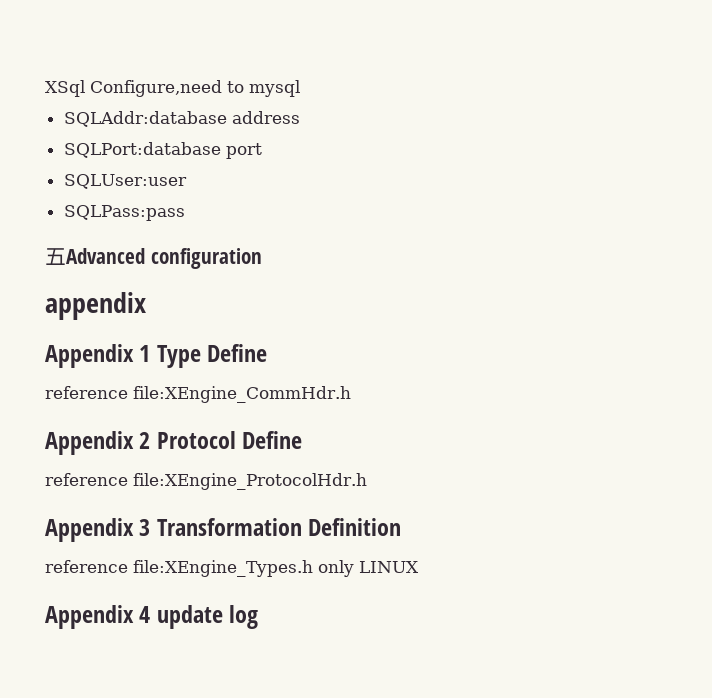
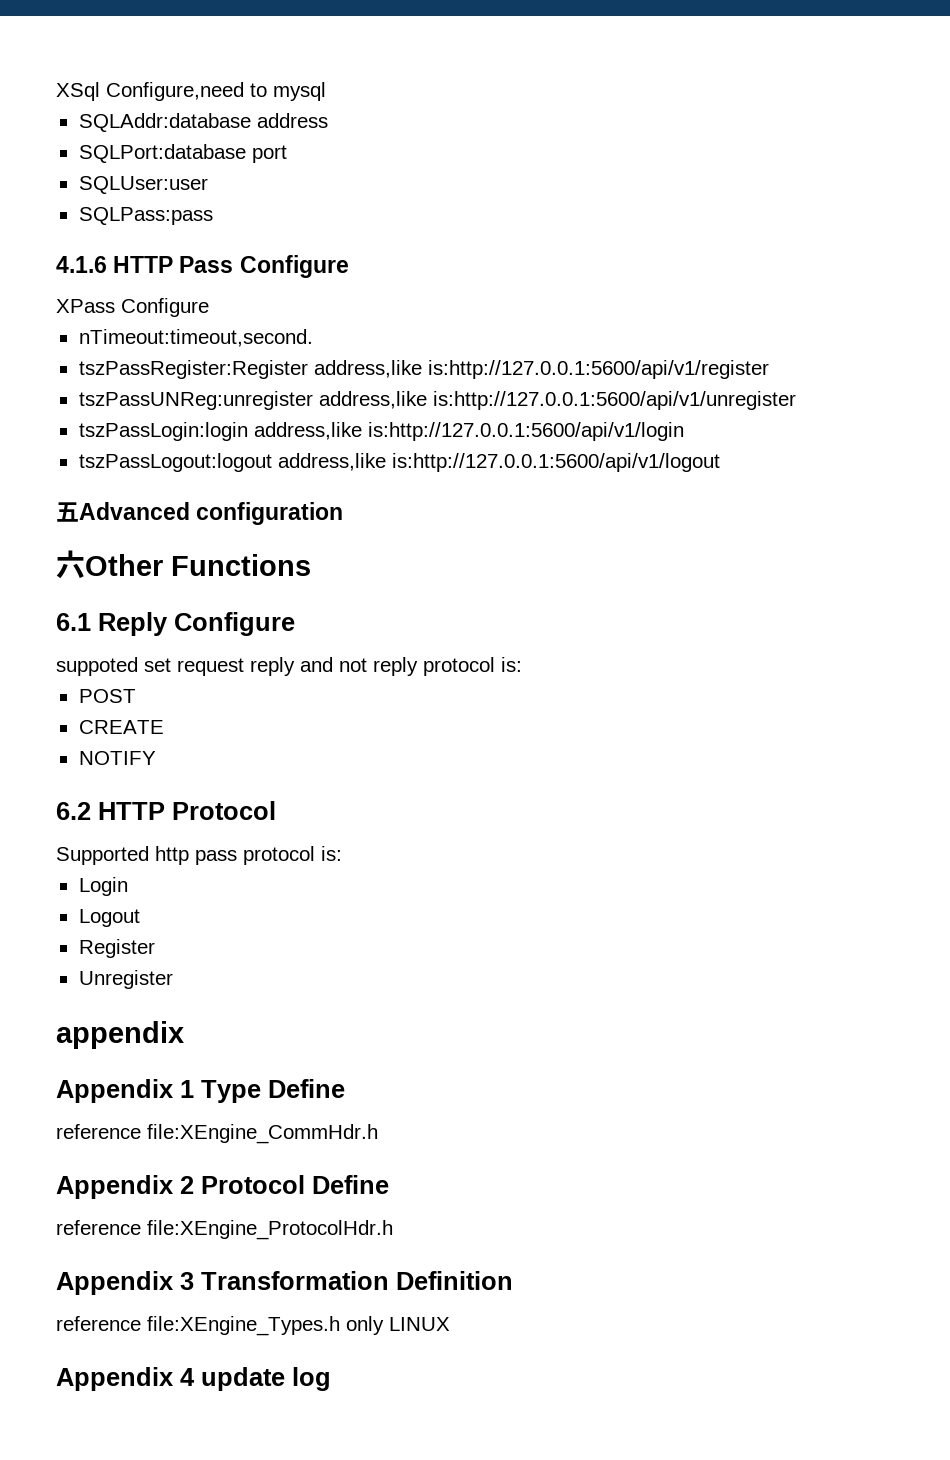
+ 4.1.6 HTTP Pass Configure
+ XPass Configure
+ nTimeout:timeout,second.
+ tszPassRegister:Register address,like is:http://127.0.0.1:5600/api/v1/register
+ tszPassUNReg:unregister address,like is:http://127.0.0.1:5600/api/v1/unregister
+ tszPassLogin:login address,like is:http://127.0.0.1:5600/api/v1/login
+ tszPassLogout:logout address,like is:http://127.0.0.1:5600/api/v1/logout
  五Advanced configuration
+ 六Other Functions
+ 6.1 Reply Configure
+ suppoted set request reply and not reply protocol is:
+ POST
+ CREATE
+ NOTIFY
+ 6.2 HTTP Protocol
+ Supported http pass protocol is:
+ Login
+ Logout
+ Register
+ Unregister

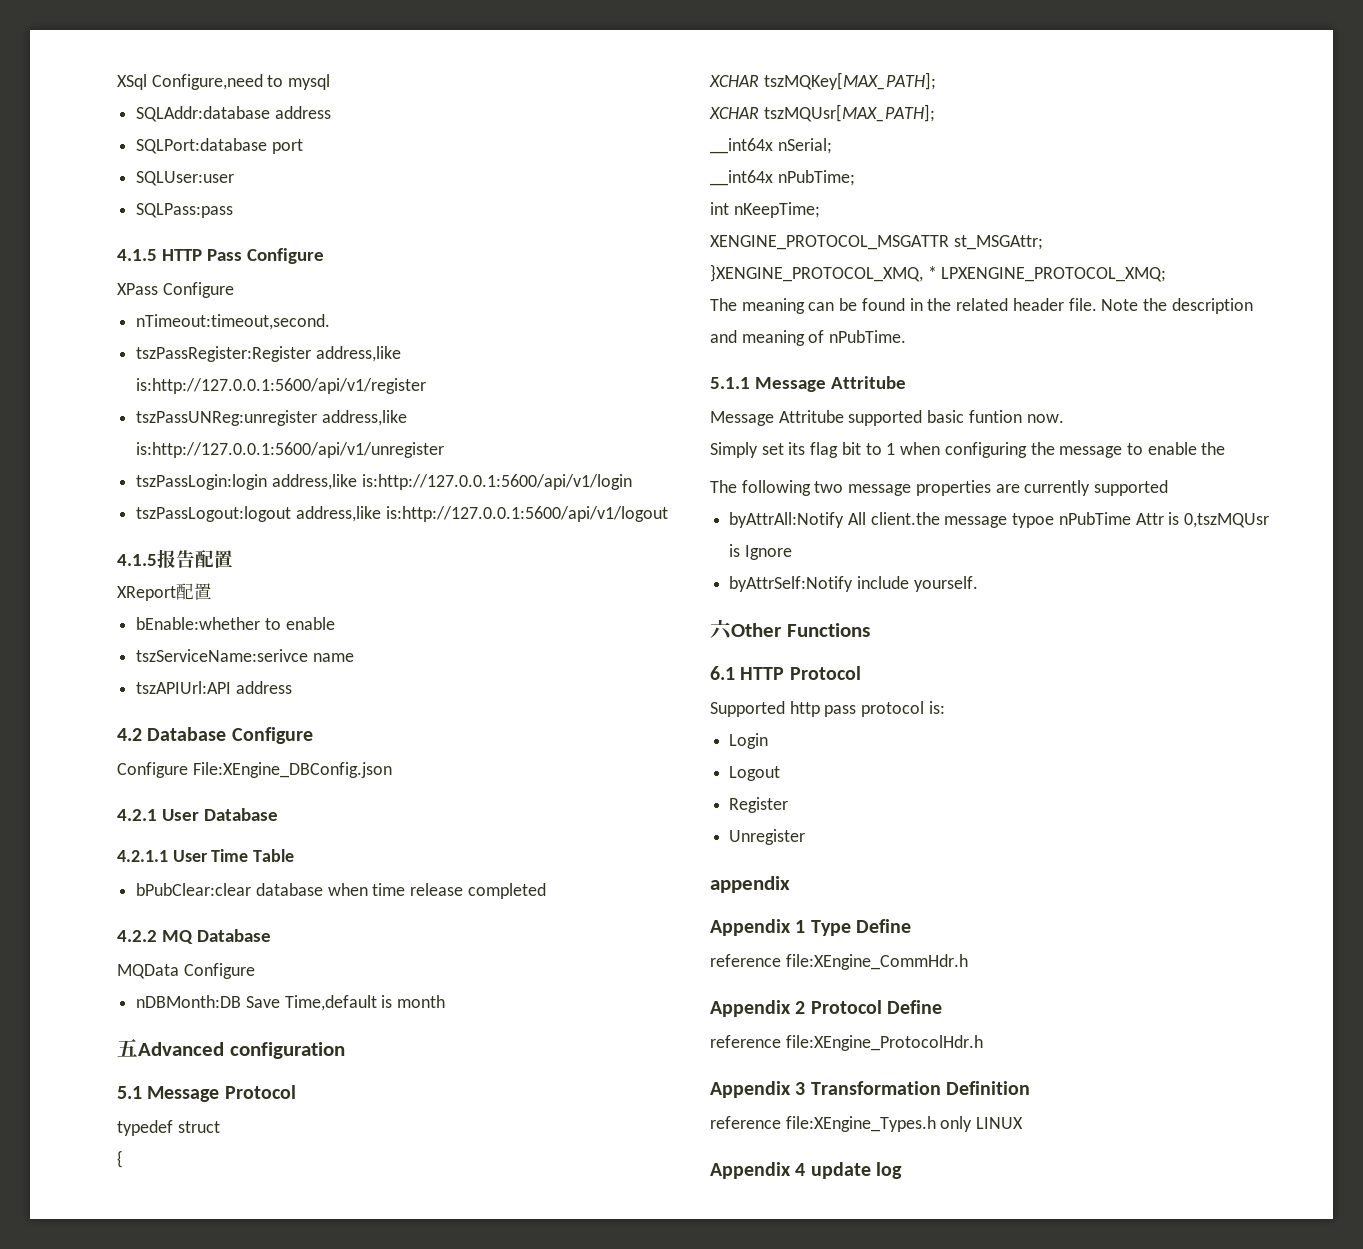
- 4.1.6 HTTP Pass Configure
+ 4.1.5 HTTP Pass Configure
+ 4.1.5报告配置
+ XReport配置
+ bEnable:whether to enable
+ tszServiceName:serivce name
+ tszAPIUrl:API address
+ 4.2 Database Configure
+ Configure File:XEngine_DBConfig.json
+ 4.2.1 User Database
+ 4.2.1.1 User Time Table
+ bPubClear:clear database when time release completed
+ 4.2.2 MQ Database
+ MQData Configure
+ nDBMonth:DB Save Time,default is month
  五Advanced configuration
+ 5.1 Message Protocol
+ typedef struct
+ {
+ XCHAR tszMQKey[MAX_PATH];
+ XCHAR tszMQUsr[MAX_PATH];
+ __int64x nSerial;
+ __int64x nPubTime;
+ int nKeepTime;
+ XENGINE_PROTOCOL_MSGATTR st_MSGAttr;
+ }XENGINE_PROTOCOL_XMQ, * LPXENGINE_PROTOCOL_XMQ;
+ The meaning can be found in the related header file. Note the description and meaning of nPubTime.
+ 5.1.1 Message Attritube
+ Message Attritube supported basic funtion now.
+ Simply set its flag bit to 1 when configuring the message to enable the
+ The following two message properties are currently supported
+ byAttrAll:Notify All client.the message typoe nPubTime Attr is 0,tszMQUsr is Ignore
+ byAttrSelf:Notify include yourself.
  六Other Functions
- 6.1 Reply Configure
- suppoted set request reply and not reply protocol is:
- POST
- CREATE
- NOTIFY
- 6.2 HTTP Protocol
+ 6.1 HTTP Protocol

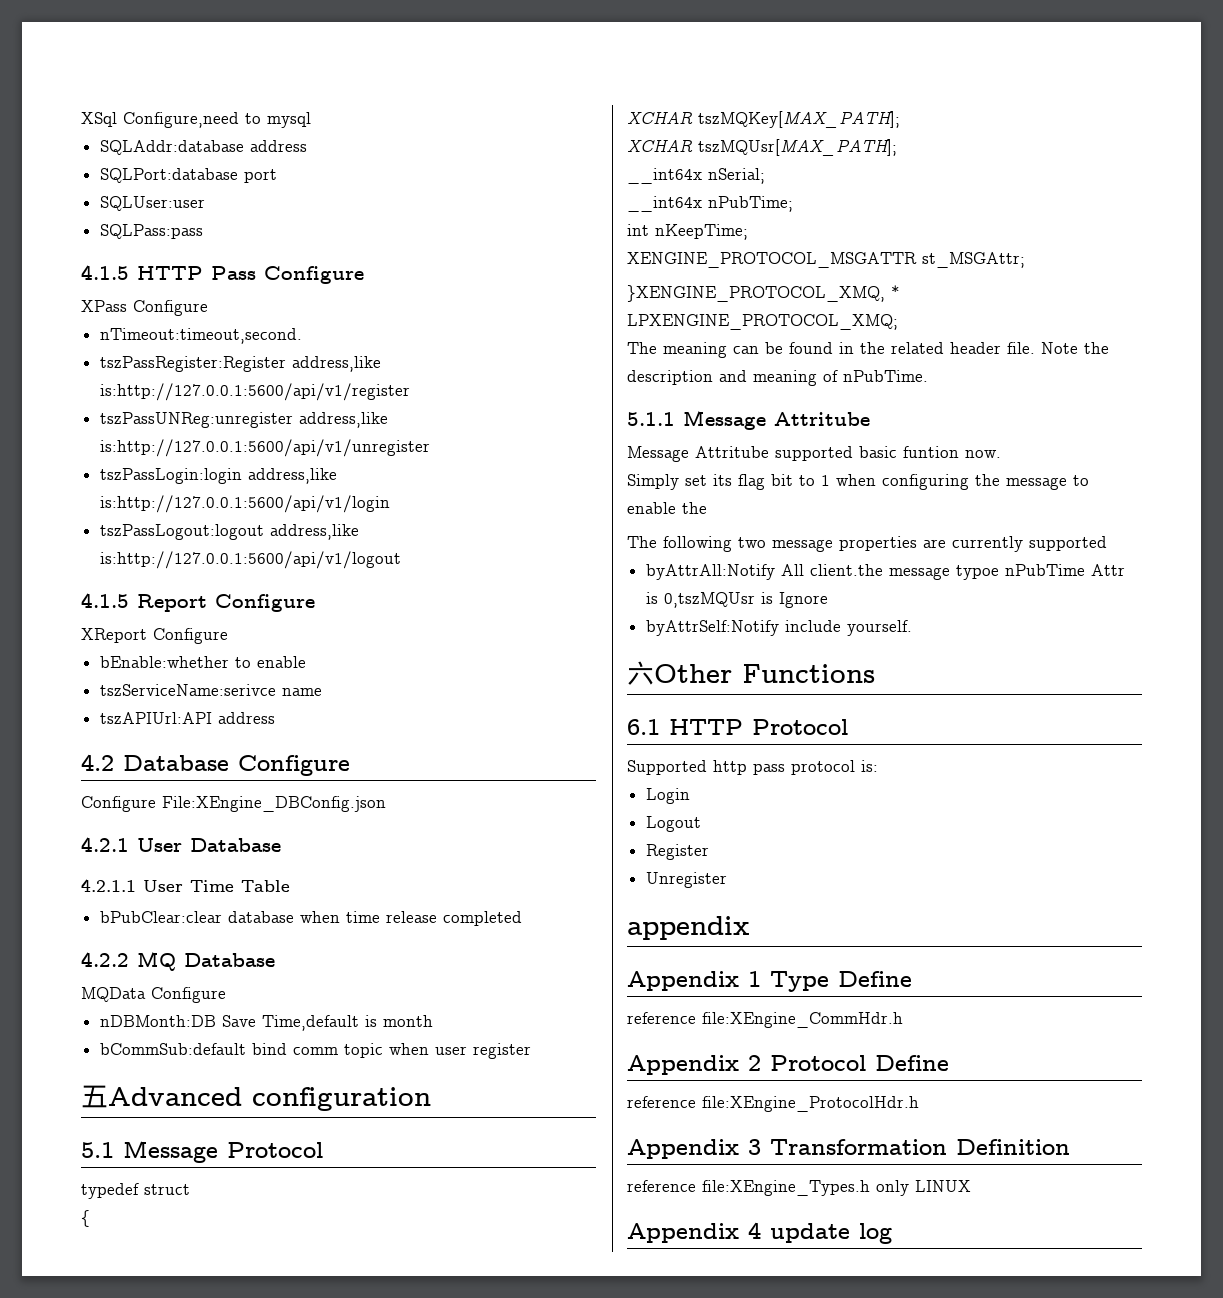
- 4.1.5报告配置
+ 4.1.5 Report Configure
- XReport配置
+ XReport Configure
+ bCommSub:default bind comm topic when user register

